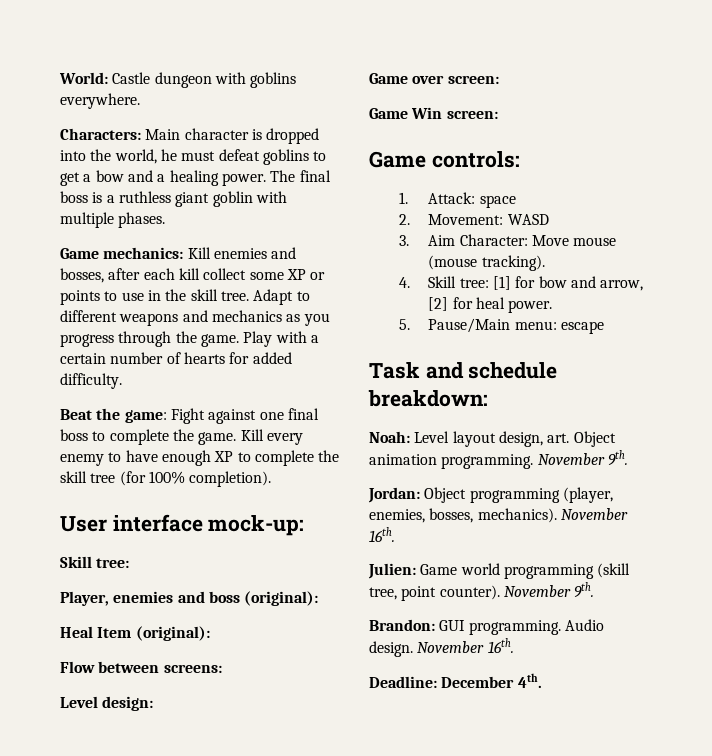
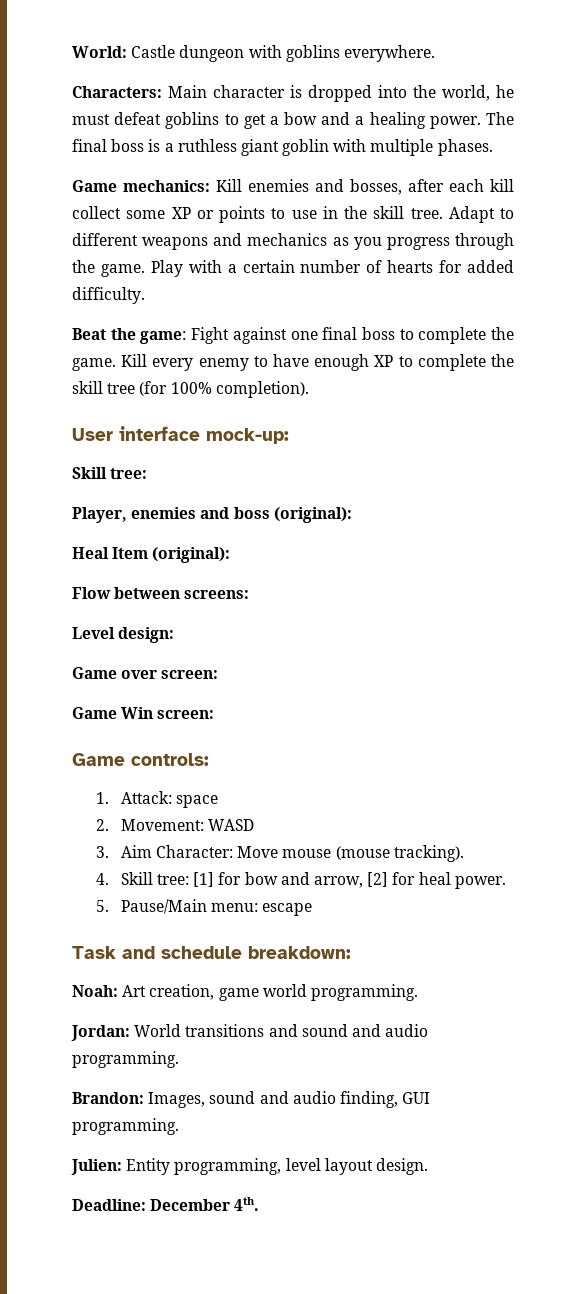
- Noah: Level layout design, art. Object animation programming. November 9th.
+ Noah: Art creation, game world programming.
- Jordan: Object programming (player, enemies, bosses, mechanics). November 16th.
- Julien: Game world programming (skill tree, point counter). November 9th.
- Brandon: GUI programming. Audio design. November 16th.
+ Jordan: World transitions and sound and audio programming.
+ Brandon: Images, sound and audio finding, GUI programming.
+ Julien: Entity programming, level layout design.

